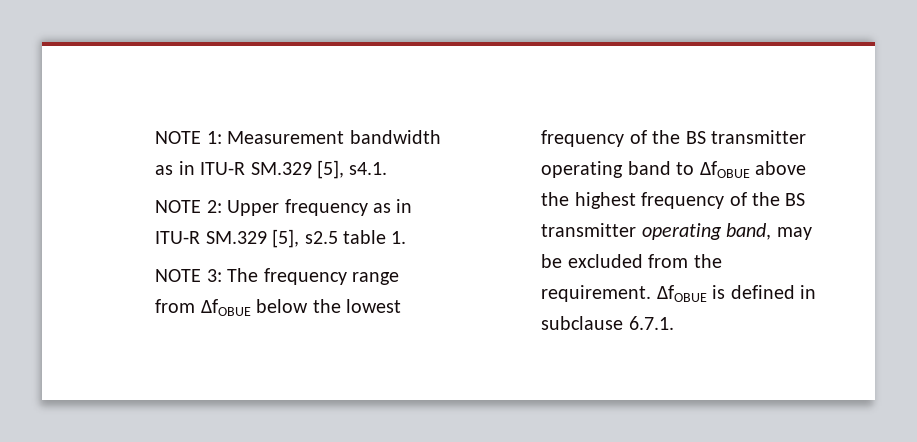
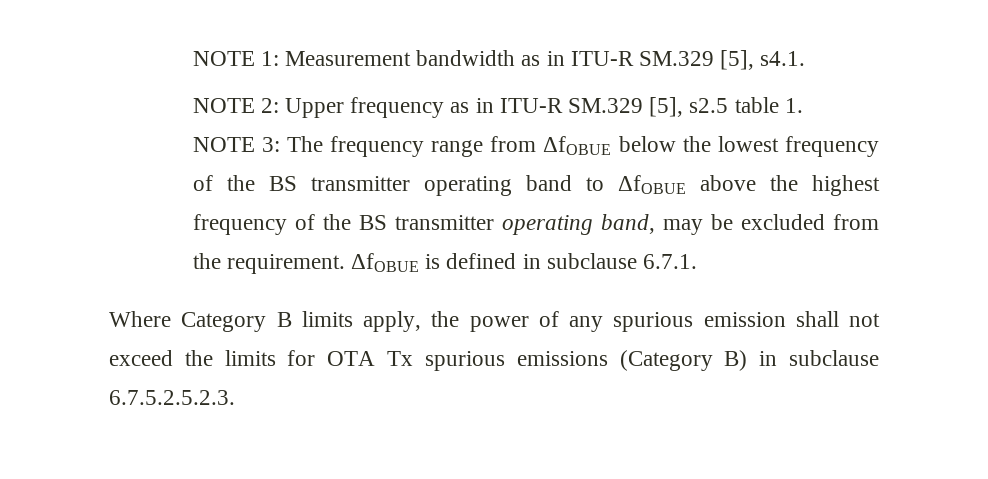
+ Where Category B limits apply, the power of any spurious emission shall not exceed the limits for OTA Tx spurious emissions (Category B) in subclause 6.7.5.2.5.2.3.

